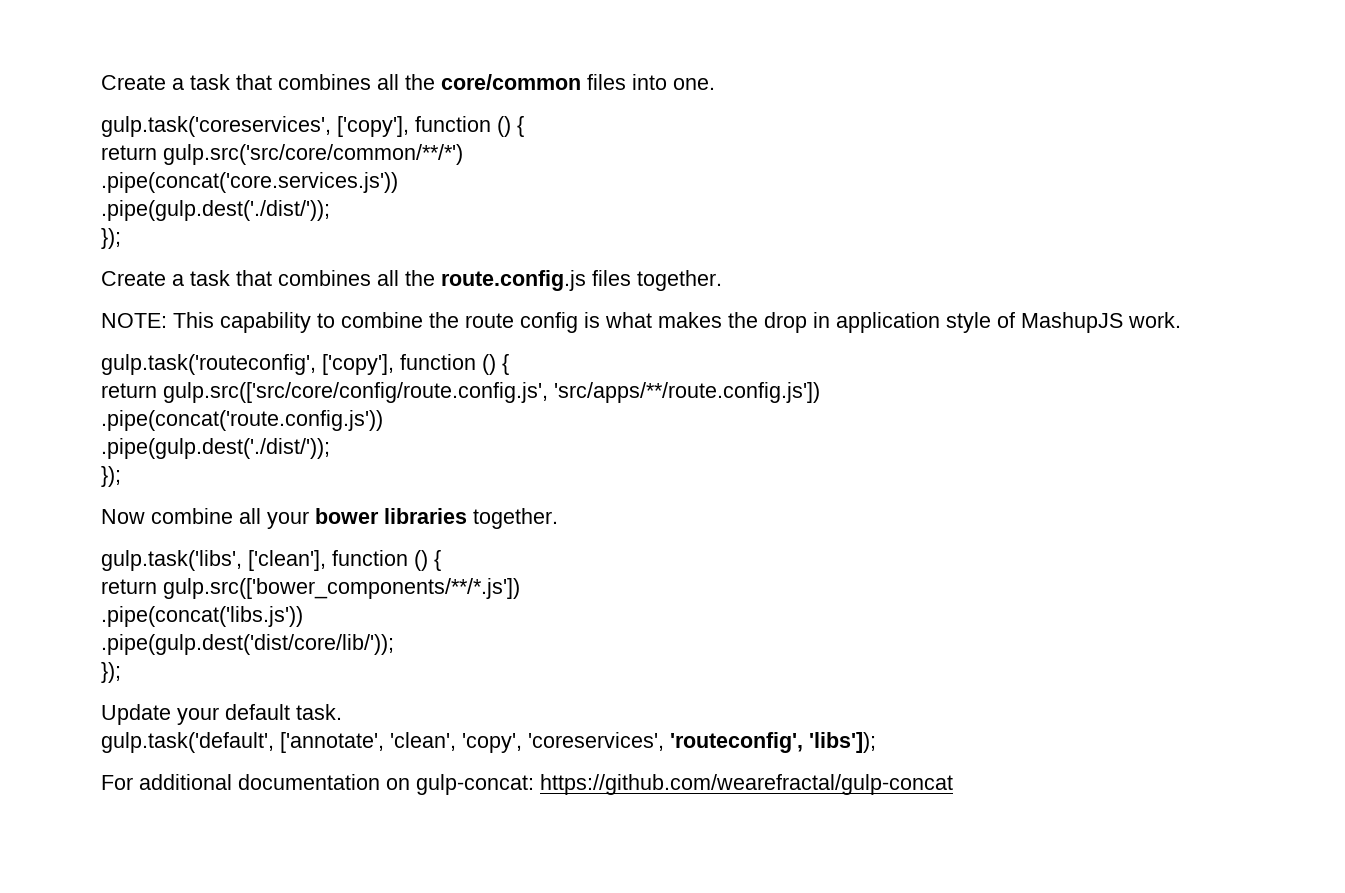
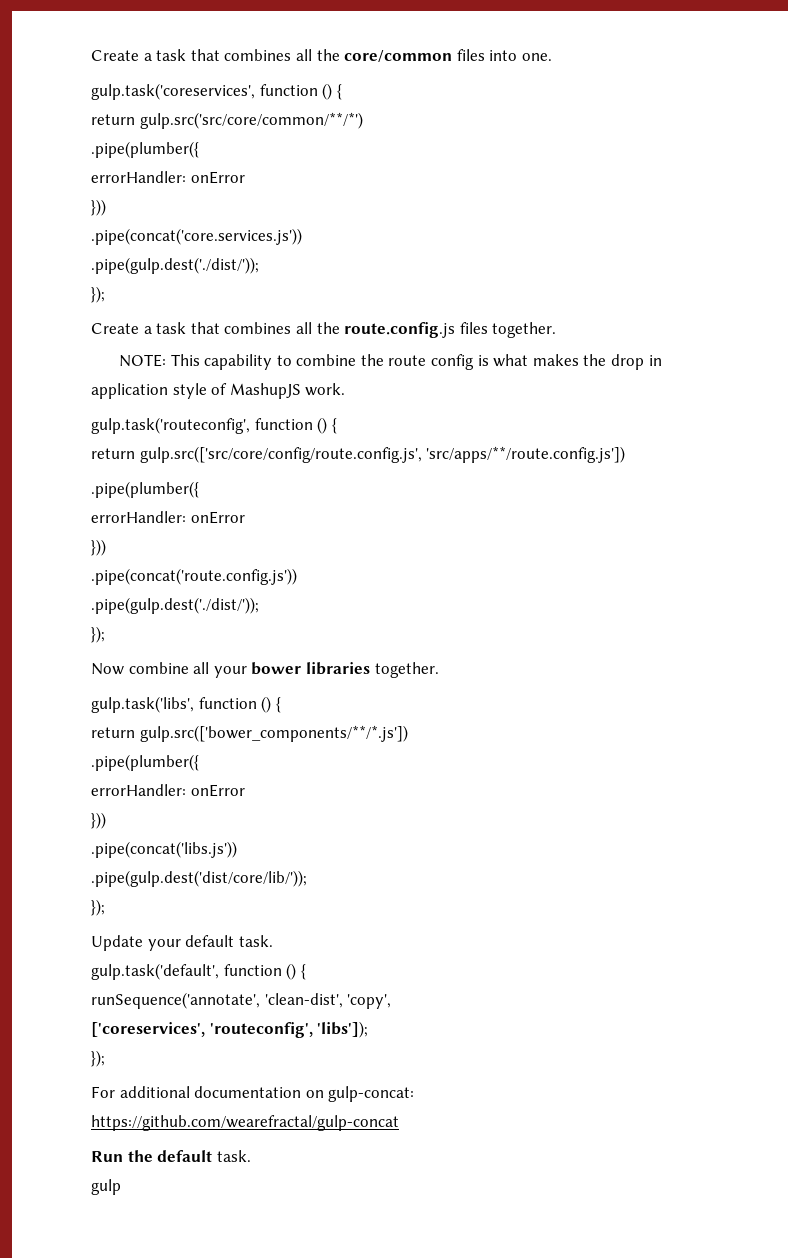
- gulp.task('coreservices', ['copy'], function () {
+ gulp.task('coreservices', function () {
  return gulp.src('src/core/common/**/*')
+ .pipe(plumber({
+ errorHandler: onError
+ }))
- gulp.task('routeconfig', ['copy'], function () {
+ gulp.task('routeconfig', function () {
  return gulp.src(['src/core/config/route.config.js', 'src/apps/**/route.config.js'])
+ .pipe(plumber({
+ errorHandler: onError
+ }))
- gulp.task('libs', ['clean'], function () {
+ gulp.task('libs', function () {
  return gulp.src(['bower_components/**/*.js'])
+ .pipe(plumber({
+ errorHandler: onError
+ }))
- gulp.task('default', ['annotate', 'clean', 'copy', 'coreservices', 'routeconfig', 'libs']);
+ gulp.task('default', function () {
+ runSequence('annotate', 'clean-dist', 'copy',
+ ['coreservices', 'routeconfig', 'libs']);
+ });
+ Run the default task.
+ gulp

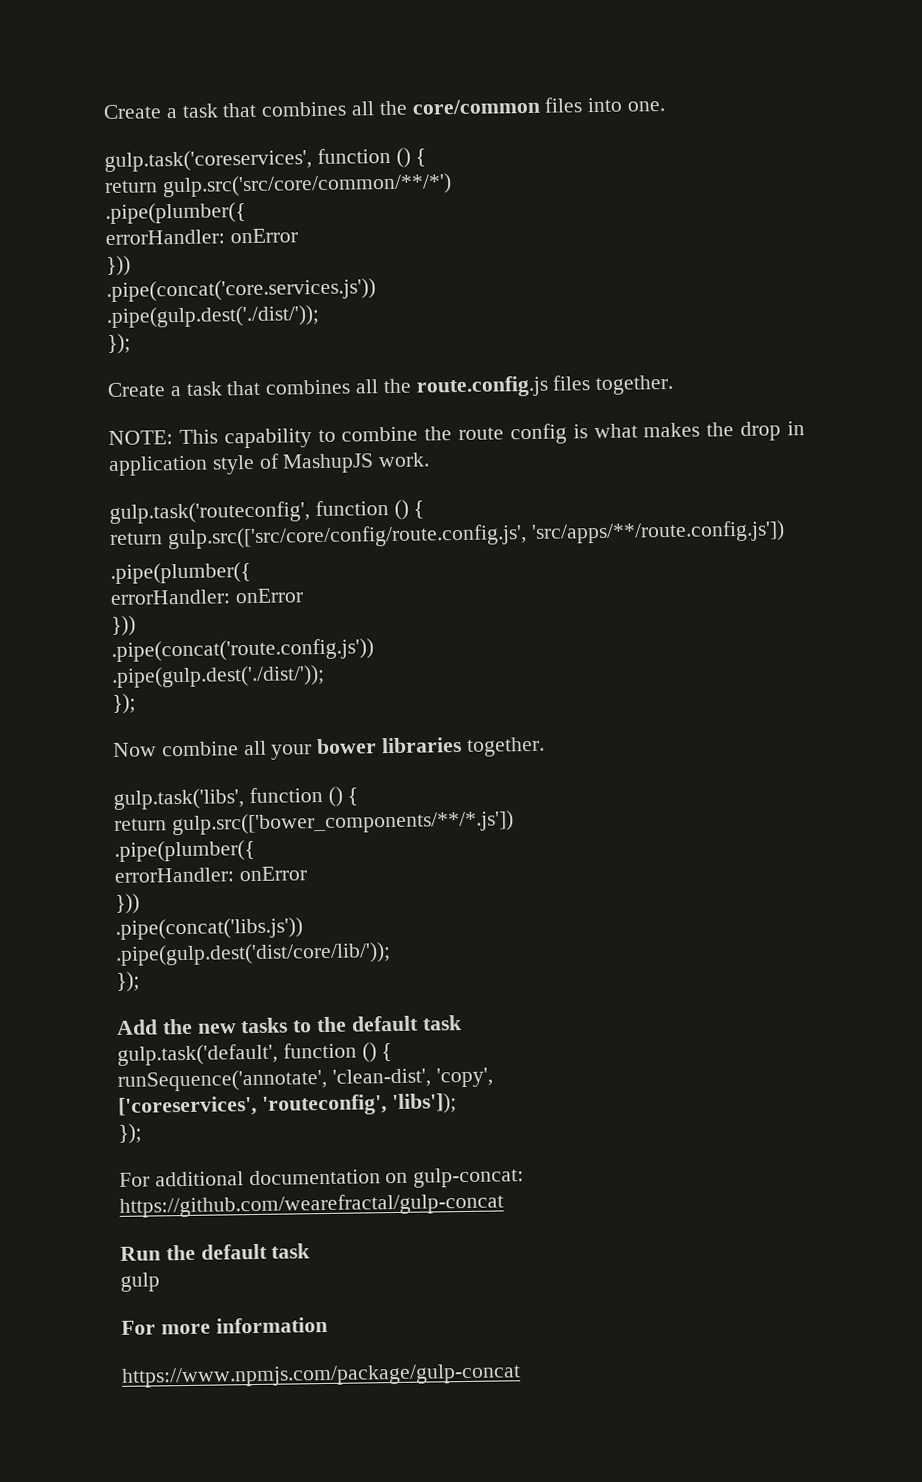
- Update your default task.
+ Add the new tasks to the default task
- Run the default task.
+ Run the default task
+ For more information
+ https://www.npmjs.com/package/gulp-concat

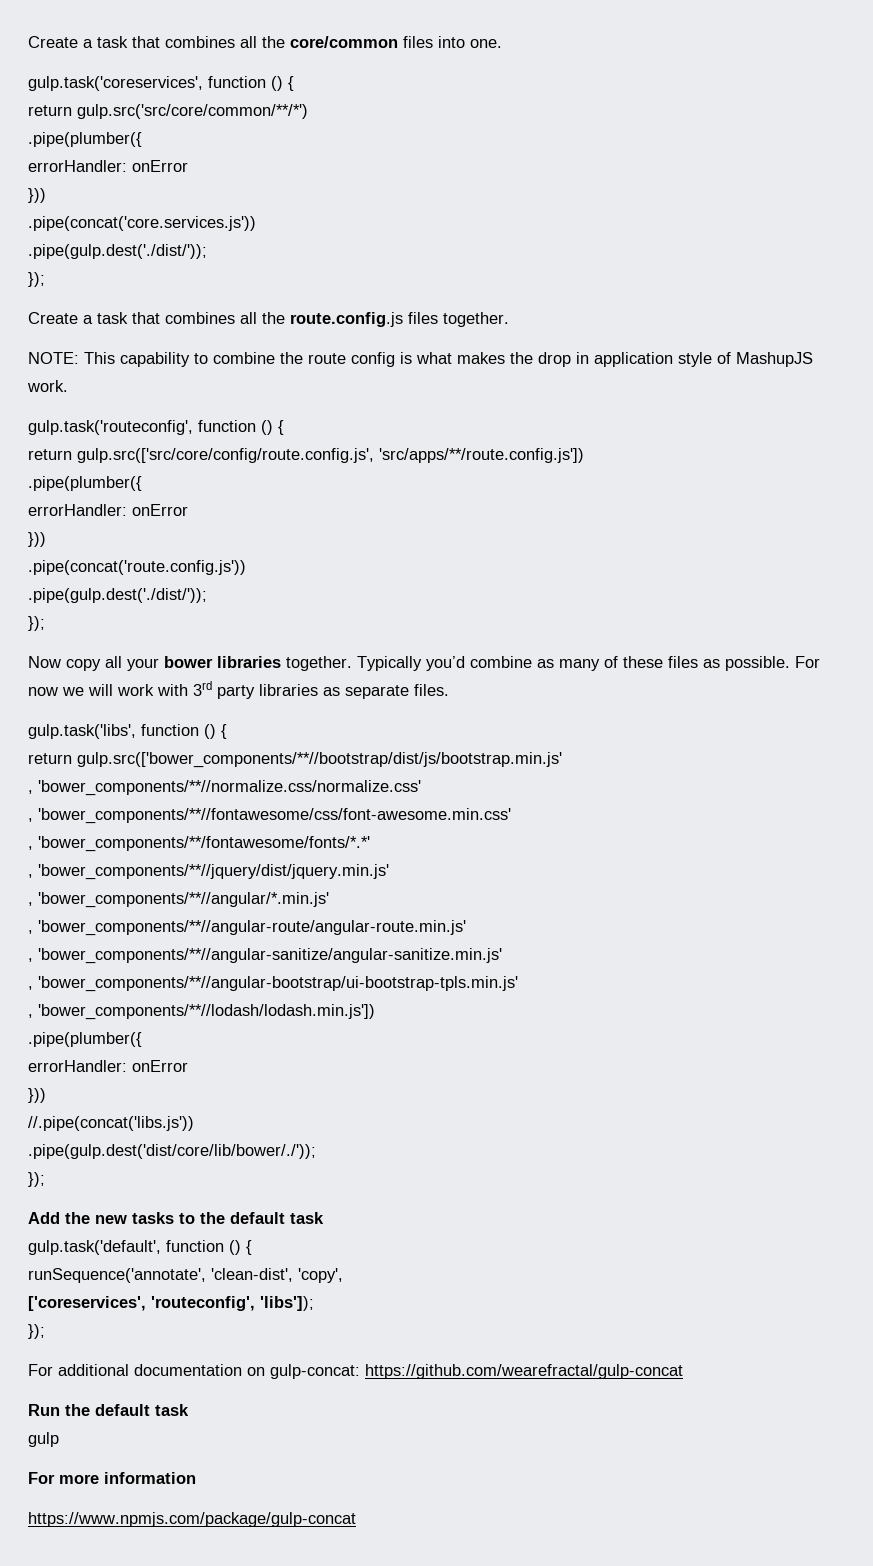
- Now combine all your bower libraries together.
+ Now copy all your bower libraries together. Typically you’d combine as many of these files as possible. For now we will work with 3rd party libraries as separate files.
- return gulp.src(['bower_components/**/*.js'])
+ return gulp.src(['bower_components/**//bootstrap/dist/js/bootstrap.min.js'
+ , 'bower_components/**//normalize.css/normalize.css'
+ , 'bower_components/**//fontawesome/css/font-awesome.min.css'
+ , 'bower_components/**/fontawesome/fonts/*.*'
+ , 'bower_components/**//jquery/dist/jquery.min.js'
+ , 'bower_components/**//angular/*.min.js'
+ , 'bower_components/**//angular-route/angular-route.min.js'
+ , 'bower_components/**//angular-sanitize/angular-sanitize.min.js'
+ , 'bower_components/**//angular-bootstrap/ui-bootstrap-tpls.min.js'
+ , 'bower_components/**//lodash/lodash.min.js'])
  .pipe(plumber({
  errorHandler: onError
  }))
- .pipe(concat('libs.js'))
- .pipe(gulp.dest('dist/core/lib/'));
+ //.pipe(concat('libs.js'))
+ .pipe(gulp.dest('dist/core/lib/bower/./'));

